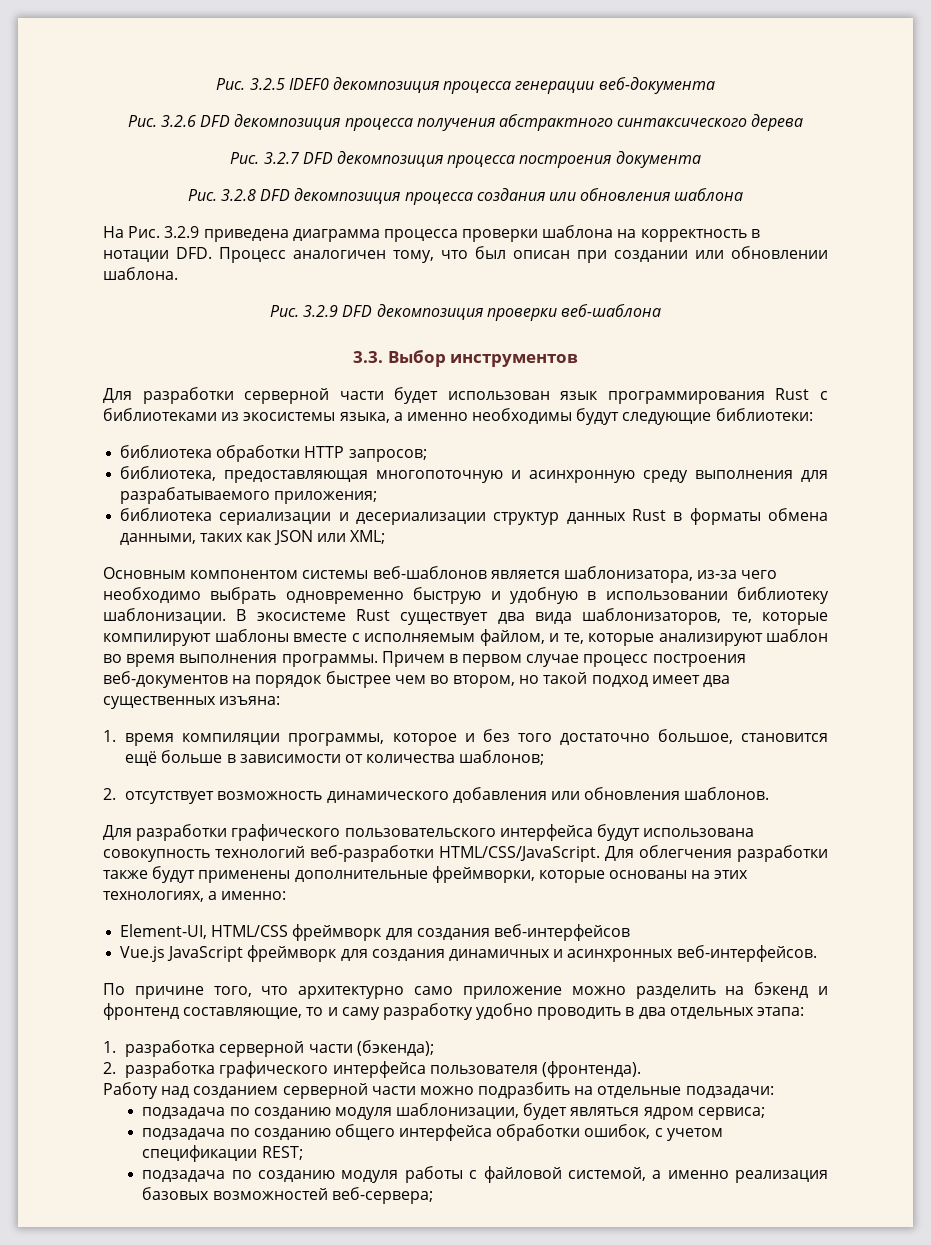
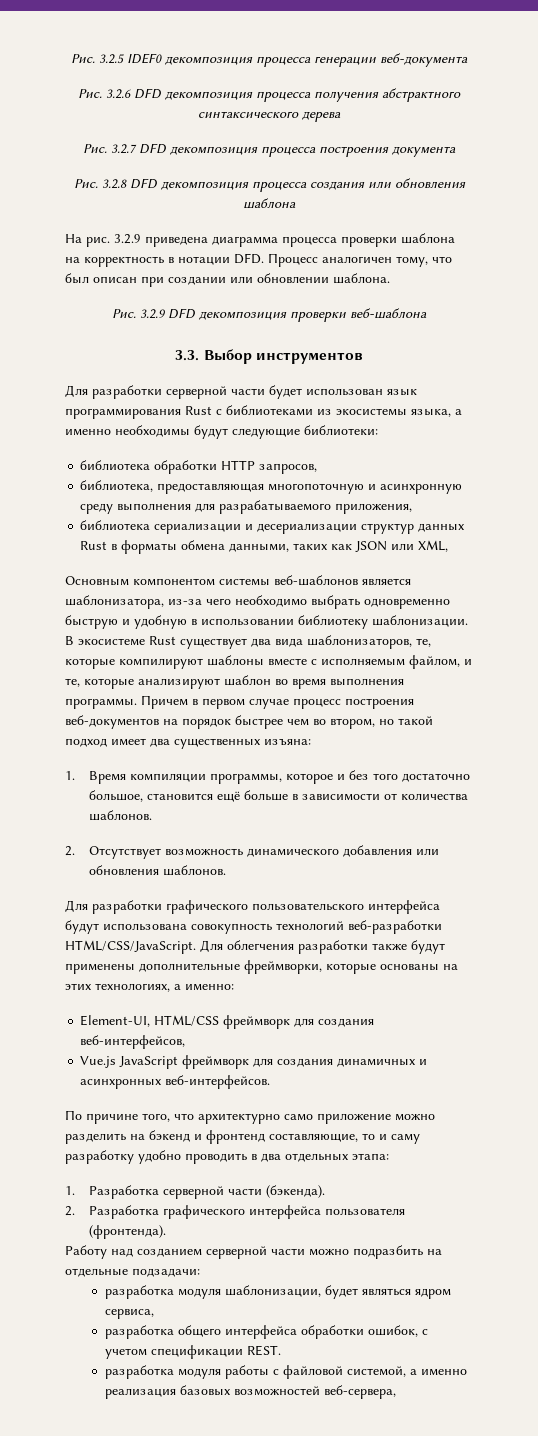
- На Рис. 3.2.9 приведена диаграмма процесса проверки шаблона на корректность в нотации DFD. Процесс аналогичен тому, что был описан при создании или обновлении шаблона.
+ На рис. 3.2.9 приведена диаграмма процесса проверки шаблона на корректность в нотации DFD. Процесс аналогичен тому, что был описан при создании или обновлении шаблона.
- библиотека обработки HTTP запросов;
+ библиотека обработки HTTP запросов,
- библиотека, предоставляющая многопоточную и асинхронную среду выполнения для разрабатываемого приложения;
+ библиотека, предоставляющая многопоточную и асинхронную среду выполнения для разрабатываемого приложения,
- библиотека сериализации и десериализации структур данных Rust в форматы обмена данными, таких как JSON или XML;
+ библиотека сериализации и десериализации структур данных Rust в форматы обмена данными, таких как JSON или XML,
- 1. время компиляции программы, которое и без того достаточно большое, становится ещё больше в зависимости от количества шаблонов;
- 2. отсутствует возможность динамического добавления или обновления шаблонов.
+ 1. Время компиляции программы, которое и без того достаточно большое, становится ещё больше в зависимости от количества шаблонов.
+ 2. Отсутствует возможность динамического добавления или обновления шаблонов.
- Element-UI, HTML/CSS фреймворк для создания веб-интерфейсов
+ Element-UI, HTML/CSS фреймворк для создания веб-интерфейсов,
- 1. разработка серверной части (бэкенда);
- 2. разработка графического интерфейса пользователя (фронтенда).
+ 1. Разработка серверной части (бэкенда).
+ 2. Разработка графического интерфейса пользователя (фронтенда).
- подзадача по созданию модуля шаблонизации, будет являться ядром сервиса;
- подзадача по созданию общего интерфейса обработки ошибок, с учетом спецификации REST;
- подзадача по созданию модуля работы с файловой системой, а именно реализация базовых возможностей веб-сервера;
+ разработка модуля шаблонизации, будет являться ядром сервиса,
+ разработка общего интерфейса обработки ошибок, с учетом спецификации REST.
+ разработка модуля работы с файловой системой, а именно реализация базовых возможностей веб-сервера,

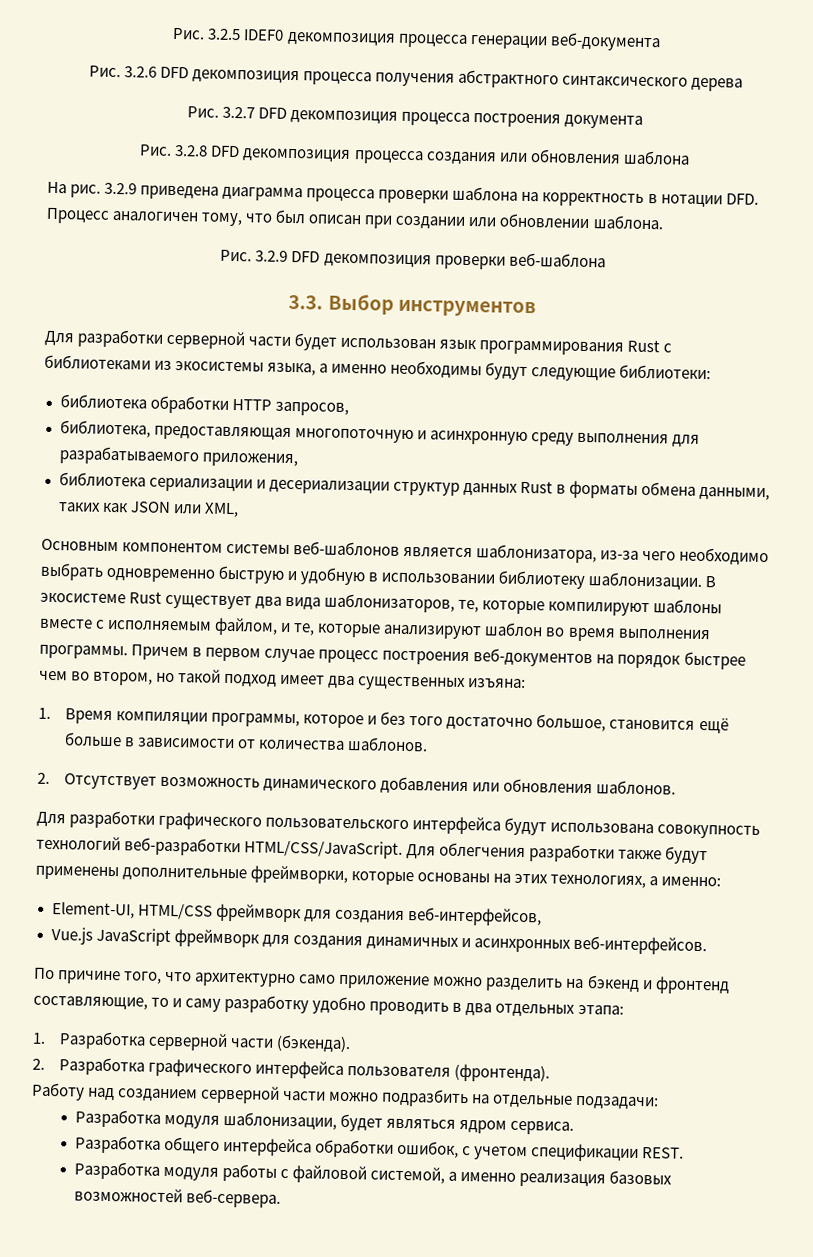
- разработка модуля шаблонизации, будет являться ядром сервиса,
- разработка общего интерфейса обработки ошибок, с учетом спецификации REST.
+ Разработка модуля шаблонизации, будет являться ядром сервиса.
+ Разработка общего интерфейса обработки ошибок, с учетом спецификации REST.
- разработка модуля работы с файловой системой, а именно реализация базовых возможностей веб-сервера,
+ Разработка модуля работы с файловой системой, а именно реализация базовых возможностей веб-сервера.

